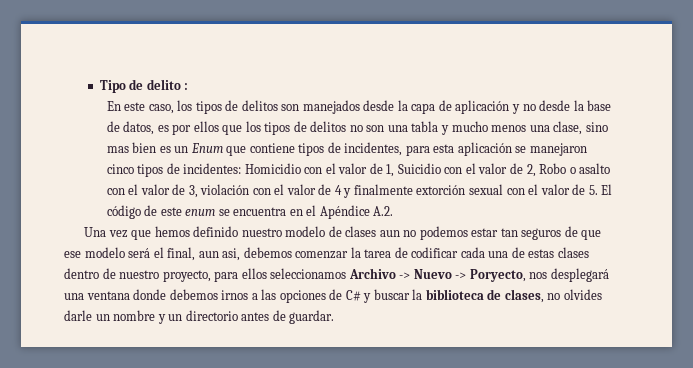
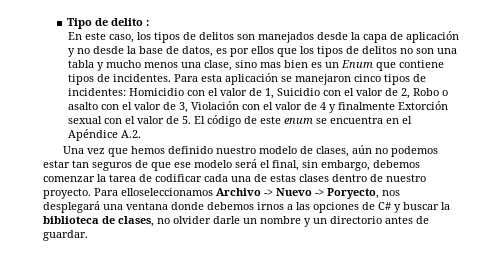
- En este caso, los tipos de delitos son manejados desde la capa de aplicación y no desde la base de datos, es por ellos que los tipos de delitos no son una tabla y mucho menos una clase, sino mas bien es un Enum que contiene tipos de incidentes, para esta aplicación se manejaron cinco tipos de incidentes:
+ En este caso, los tipos de delitos son manejados desde la capa de aplicación y no desde la base de datos, es por ellos que los tipos de delitos no son una tabla y mucho menos una clase, sino mas bien es un Enum que contiene tipos de incidentes. Para esta aplicación se manejaron cinco tipos de incidentes:
- Homicidio con el valor de 1, Suicidio con el valor de 2, Robo o asalto con el valor de 3, violación con el valor de 4 y finalmente extorción sexual con el valor de 5. El código de este enum se encuentra en el Apéndice A.2.
+ Homicidio con el valor de 1, Suicidio con el valor de 2, Robo o asalto con el valor de 3, Violación con el valor de 4 y finalmente Extorción sexual con el valor de 5. El código de este enum se encuentra en el Apéndice A.2.
- Una vez que hemos definido nuestro modelo de clases aun no podemos estar tan seguros de que ese modelo será el final, aun asi, debemos comenzar la tarea de codificar cada una de estas clases dentro de nuestro proyecto, para ellos seleccionamos Archivo -> Nuevo -> Poryecto, nos desplegará una ventana donde debemos irnos a las opciones de C# y buscar la biblioteca de clases, no olvides darle un nombre y un directorio antes de guardar.
+ Una vez que hemos definido nuestro modelo de clases, aún no podemos estar tan seguros de que ese modelo será el final, sin embargo, debemos comenzar la tarea de codificar cada una de estas clases dentro de nuestro proyecto. Para elloseleccionamos Archivo -> Nuevo -> Poryecto, nos desplegará una ventana donde debemos irnos a las opciones de C# y buscar la biblioteca de clases, no olvider darle un nombre y un directorio antes de guardar.

